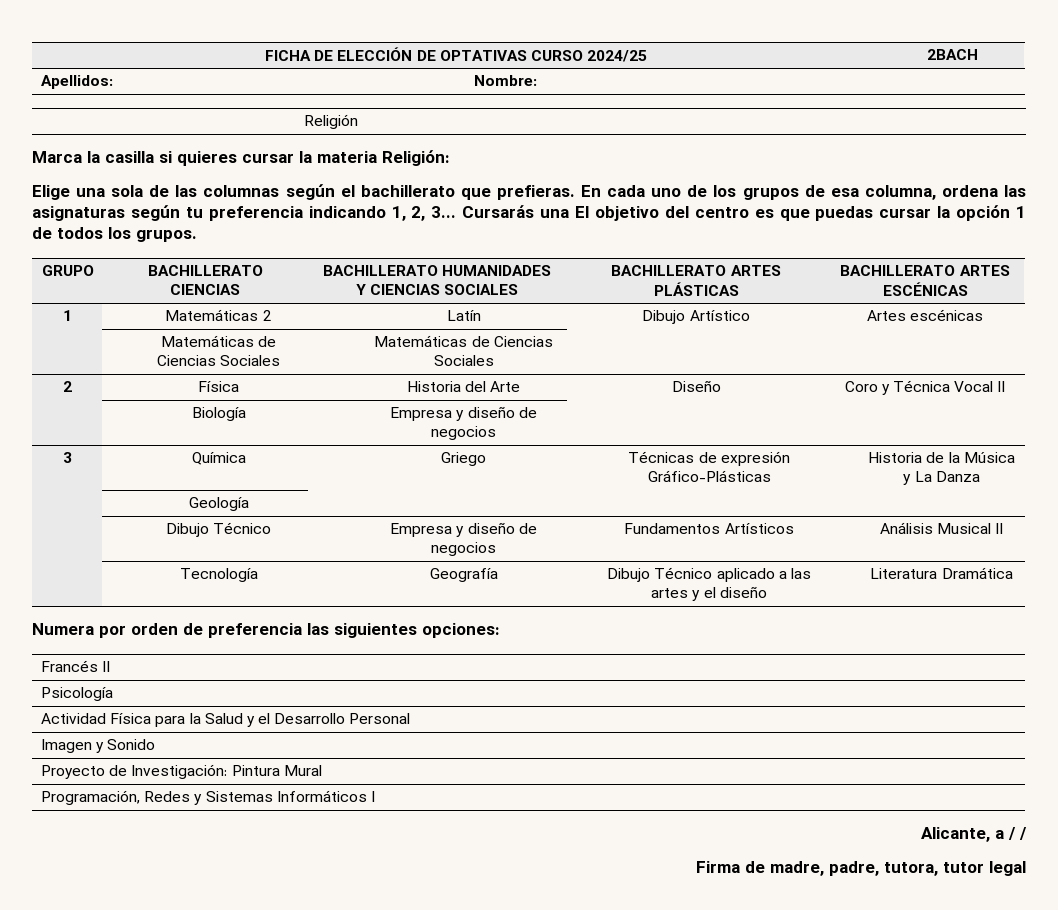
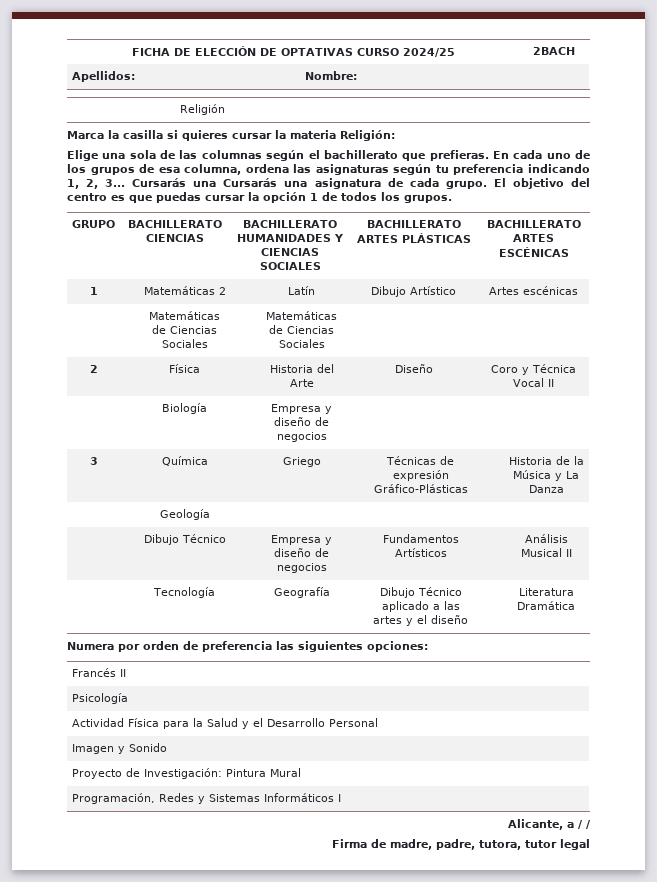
- Cursarás una El objetivo del centro es que puedas cursar la opción 1 de todos los grupos.
+ Cursarás una Cursarás una asignatura de cada grupo. El objetivo del centro es que puedas cursar la opción 1 de todos los grupos.

